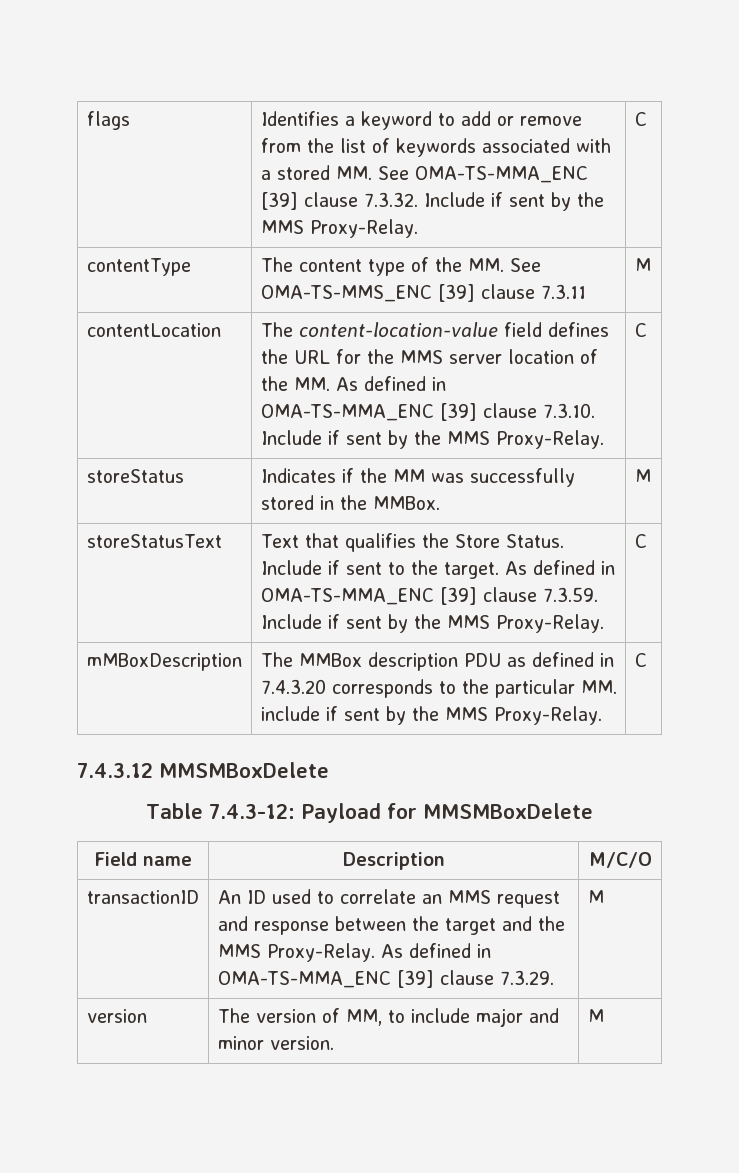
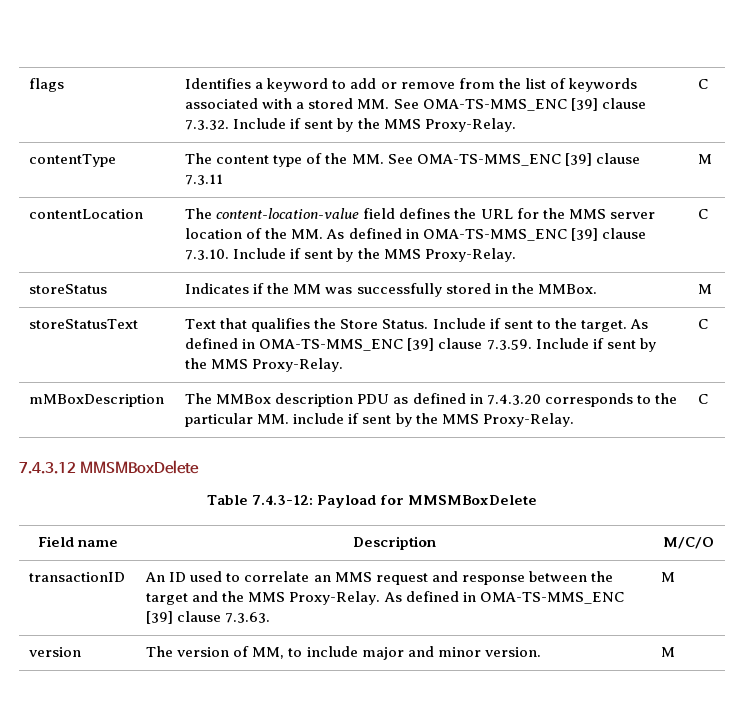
- flags | Identifies a keyword to add or remove from the list of keywords associated with a stored MM. See OMA-TS-MMA_ENC [39] clause 7.3.32. Include if sent by the MMS Proxy-Relay. | C
+ flags | Identifies a keyword to add or remove from the list of keywords associated with a stored MM. See OMA-TS-MMS_ENC [39] clause 7.3.32. Include if sent by the MMS Proxy-Relay. | C
- contentLocation | The content-location-value field defines the URL for the MMS server location of the MM. As defined in OMA-TS-MMA_ENC [39] clause 7.3.10. Include if sent by the MMS Proxy-Relay. | C
+ contentLocation | The content-location-value field defines the URL for the MMS server location of the MM. As defined in OMA-TS-MMS_ENC [39] clause 7.3.10. Include if sent by the MMS Proxy-Relay. | C
- storeStatusText | Text that qualifies the Store Status. Include if sent to the target. As defined in OMA-TS-MMA_ENC [39] clause 7.3.59. Include if sent by the MMS Proxy-Relay. | C
+ storeStatusText | Text that qualifies the Store Status. Include if sent to the target. As defined in OMA-TS-MMS_ENC [39] clause 7.3.59. Include if sent by the MMS Proxy-Relay. | C
- transactionID | An ID used to correlate an MMS request and response between the target and the MMS Proxy-Relay. As defined in OMA-TS-MMA_ENC [39] clause 7.3.29. | M
+ transactionID | An ID used to correlate an MMS request and response between the target and the MMS Proxy-Relay. As defined in OMA-TS-MMS_ENC [39] clause 7.3.63. | M

